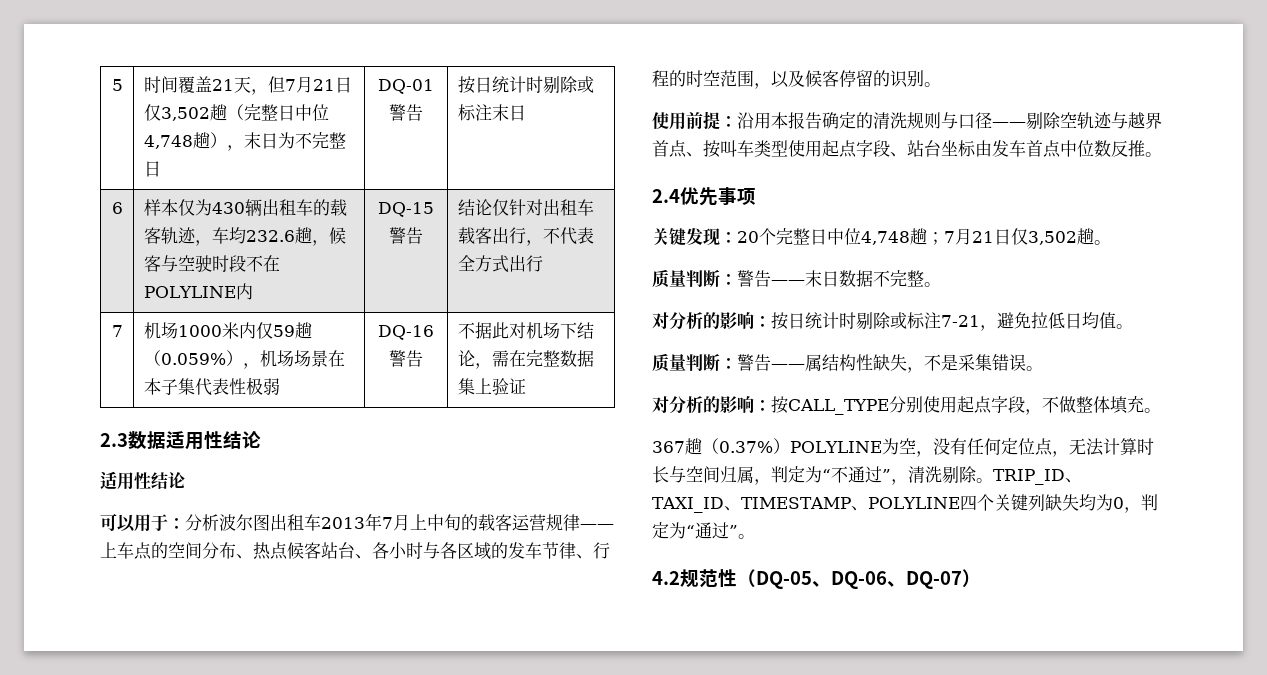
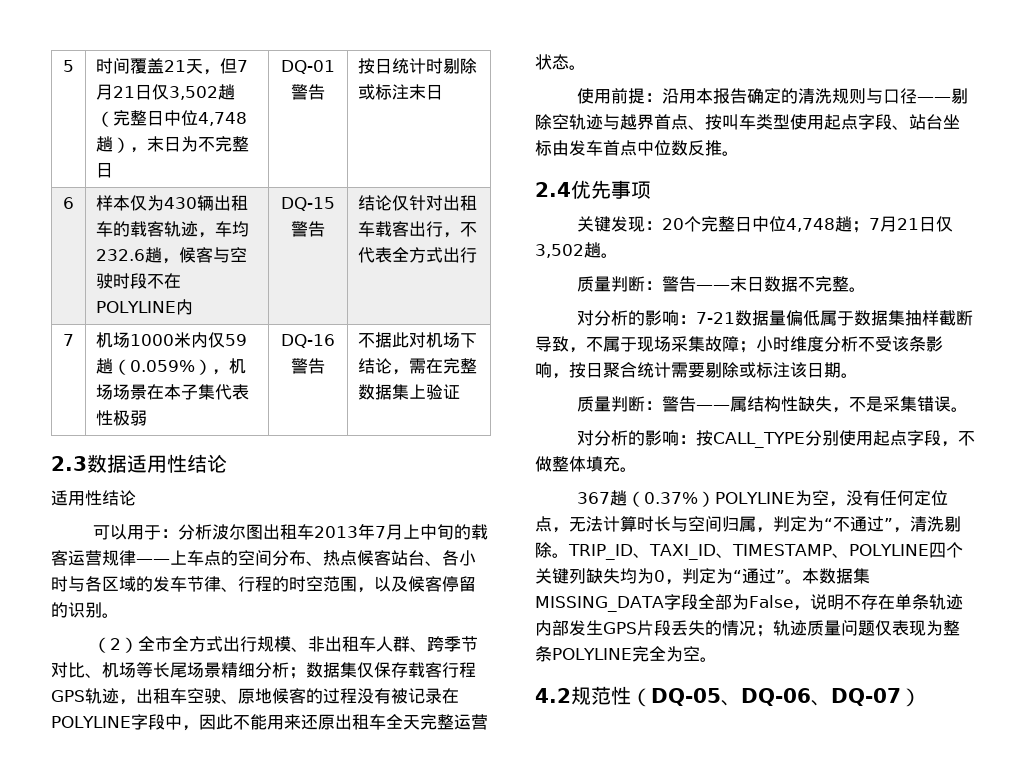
+ （2）全市全方式出行规模、非出租车人群、跨季节对比、机场等长尾场景精细分析；数据集仅保存载客行程GPS轨迹，出租车空驶、原地候客的过程没有被记录在POLYLINE字段中，因此不能用来还原出租车全天完整运营状态。
- 对分析的影响：按日统计时剔除或标注7-21，避免拉低日均值。
+ 对分析的影响：7-21数据量偏低属于数据集抽样截断导致，不属于现场采集故障；小时维度分析不受该条影响，按日聚合统计需要剔除或标注该日期。
+ 本数据集MISSING_DATA字段全部为False，说明不存在单条轨迹内部发生GPS片段丢失的情况；轨迹质量问题仅表现为整条POLYLINE完全为空。

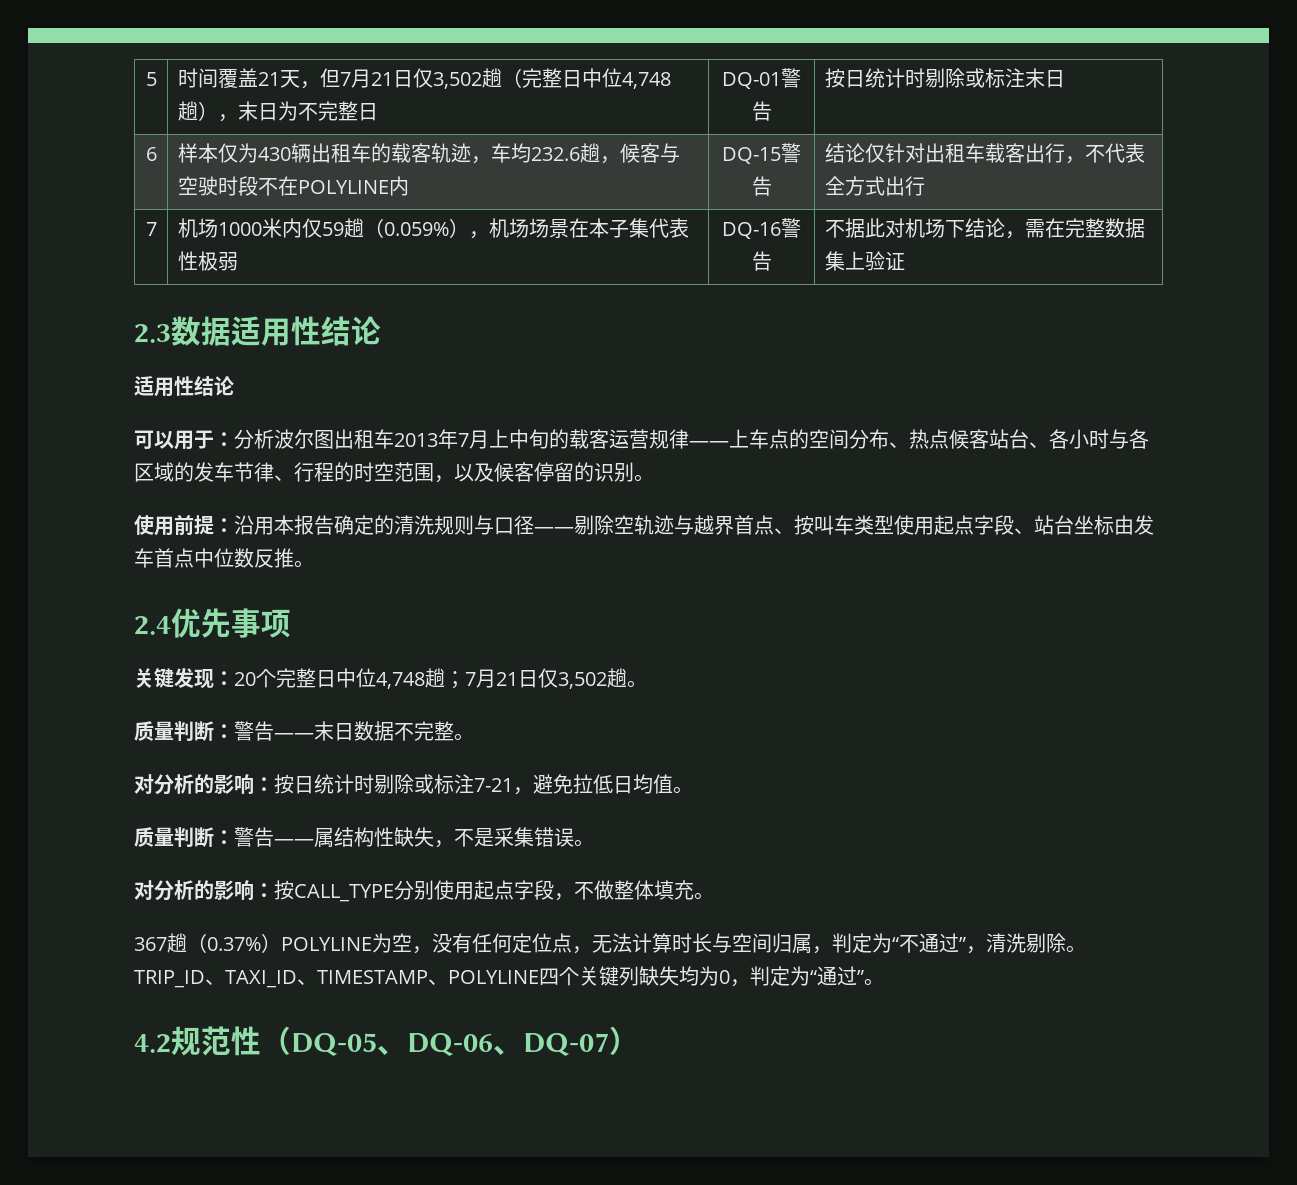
- （2）全市全方式出行规模、非出租车人群、跨季节对比、机场等长尾场景精细分析；数据集仅保存载客行程GPS轨迹，出租车空驶、原地候客的过程没有被记录在POLYLINE字段中，因此不能用来还原出租车全天完整运营状态。
- 对分析的影响：7-21数据量偏低属于数据集抽样截断导致，不属于现场采集故障；小时维度分析不受该条影响，按日聚合统计需要剔除或标注该日期。
+ 对分析的影响：按日统计时剔除或标注7-21，避免拉低日均值。
- 本数据集MISSING_DATA字段全部为False，说明不存在单条轨迹内部发生GPS片段丢失的情况；轨迹质量问题仅表现为整条POLYLINE完全为空。

